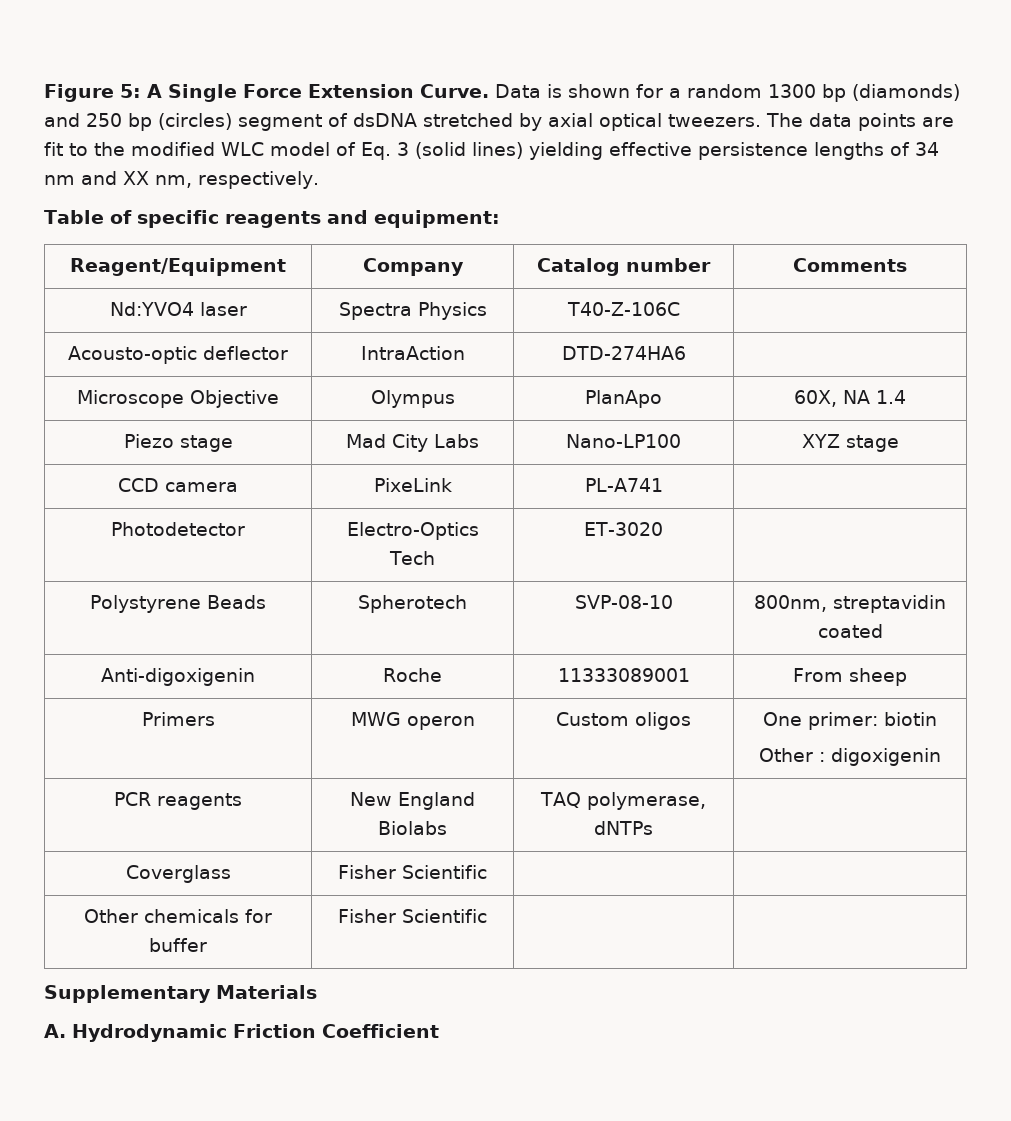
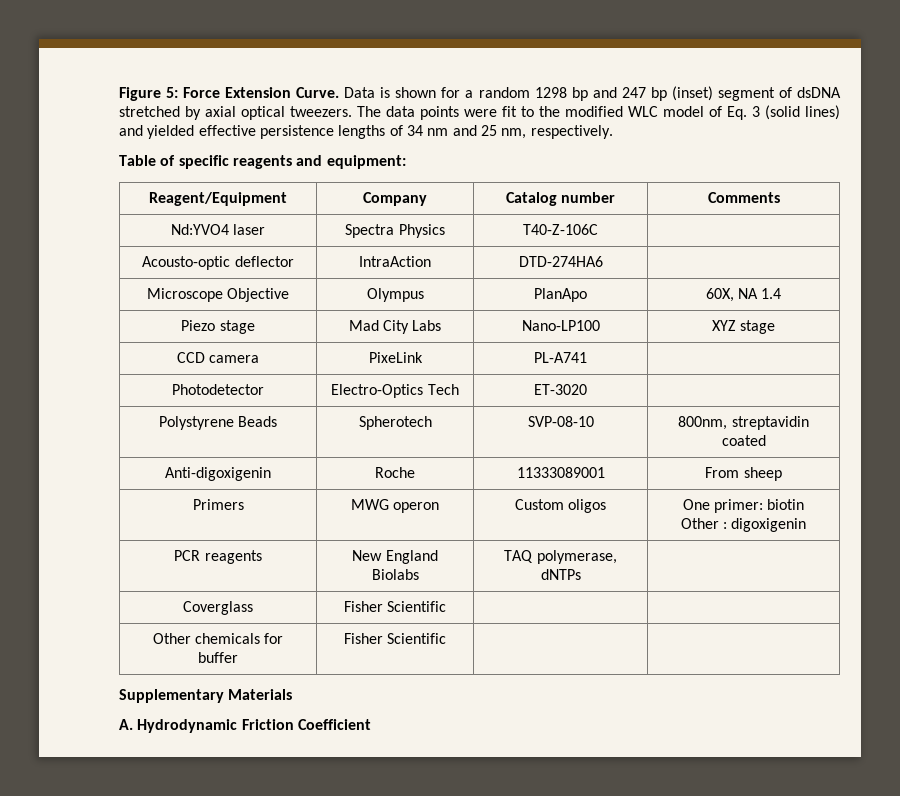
- Figure 5: A Single Force Extension Curve.
+ Figure 5: Force Extension Curve.
- Data is shown for a random 1300 bp (diamonds) and 250 bp (circles) segment of dsDNA stretched by axial optical tweezers.
+ Data is shown for a random 1298 bp and 247 bp (inset) segment of dsDNA stretched by axial optical tweezers.
- The data points are fit to the modified WLC model of Eq. 3 (solid lines) yielding effective persistence lengths of 34 nm and XX nm, respectively.
+ The data points were fit to the modified WLC model of Eq. 3 (solid lines) and yielded effective persistence lengths of 34 nm and 25 nm, respectively.

